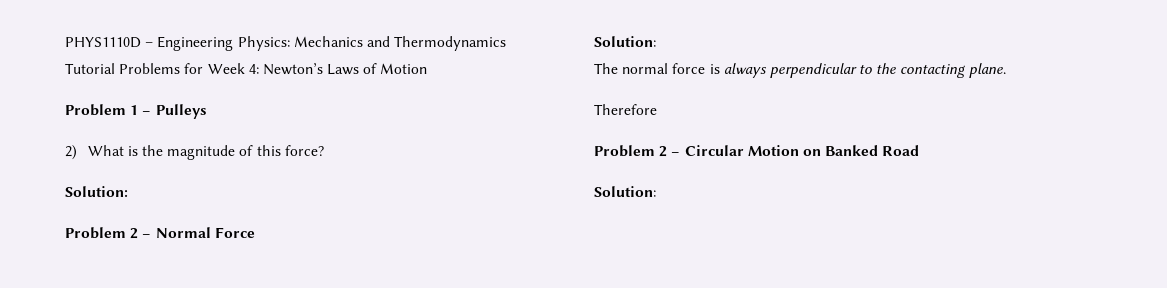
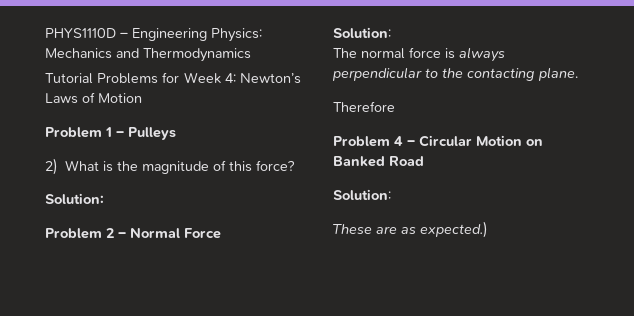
- Problem 2 – Circular Motion on Banked Road
+ Problem 4 – Circular Motion on Banked Road
+ These are as expected.)

